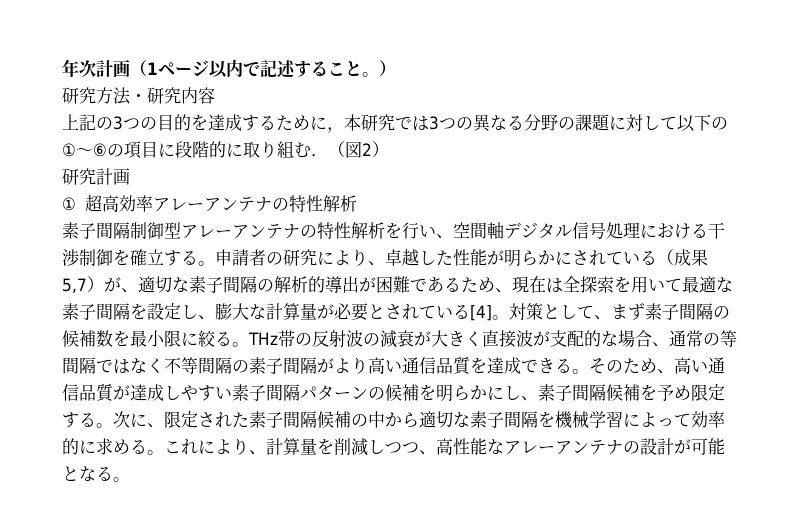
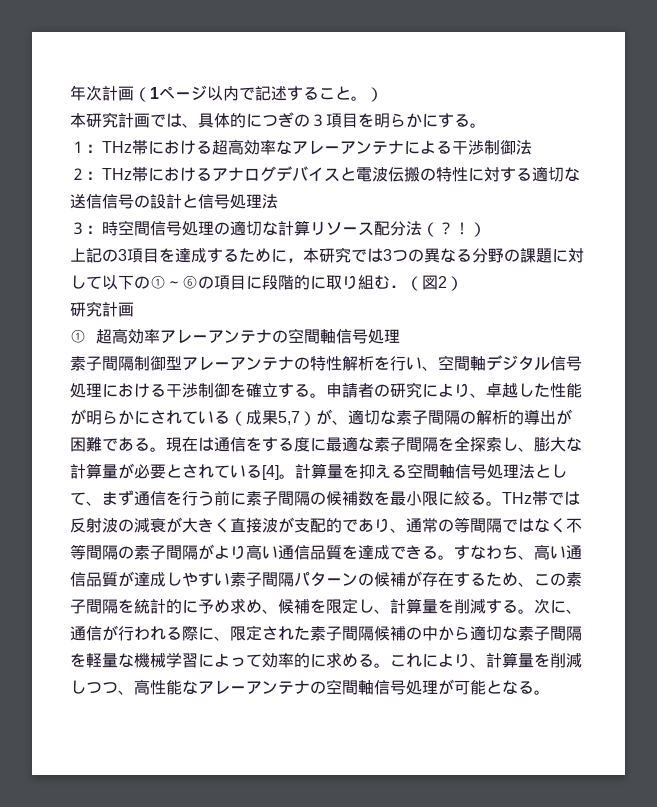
- 研究方法・研究内容
+ 本研究計画では、具体的につぎの３項目を明らかにする。
+ １：THz帯における超高効率なアレーアンテナによる干渉制御法
+ ２：THz帯におけるアナログデバイスと電波伝搬の特性に対する適切な送信信号の設計と信号処理法
+ ３：時空間信号処理の適切な計算リソース配分法（？！）
- 上記の3つの目的を達成するために，本研究では3つの異なる分野の課題に対して以下の①～⑥の項目に段階的に取り組む．（図2）
+ 上記の3項目を達成するために，本研究では3つの異なる分野の課題に対して以下の①～⑥の項目に段階的に取り組む．（図2）
- ①超高効率アレーアンテナの特性解析
+ ①超高効率アレーアンテナの空間軸信号処理
- 申請者の研究により、卓越した性能が明らかにされている（成果5,7）が、適切な素子間隔の解析的導出が困難であるため、現在は全探索を用いて最適な素子間隔を設定し、膨大な計算量が必要とされている[4]。
+ 申請者の研究により、卓越した性能が明らかにされている（成果5,7）が、適切な素子間隔の解析的導出が困難である。現在は通信をする度に最適な素子間隔を全探索し、膨大な計算量が必要とされている[4]。
- 対策として、まず素子間隔の候補数を最小限に絞る。
+ 計算量を抑える空間軸信号処理法として、まず通信を行う前に素子間隔の候補数を最小限に絞る。
- THz帯の反射波の減衰が大きく直接波が支配的な場合、通常の等間隔ではなく不等間隔の素子間隔がより高い通信品質を達成できる。
+ THz帯では反射波の減衰が大きく直接波が支配的であり、通常の等間隔ではなく不等間隔の素子間隔がより高い通信品質を達成できる。
- そのため、高い通信品質が達成しやすい素子間隔パターンの候補を明らかにし、素子間隔候補を予め限定する。次に、限定された素子間隔候補の中から適切な素子間隔を機械学習によって効率的に求める。
+ すなわち、高い通信品質が達成しやすい素子間隔パターンの候補が存在するため、この素子間隔を統計的に予め求め、候補を限定し、計算量を削減する。次に、通信が行われる際に、限定された素子間隔候補の中から適切な素子間隔を軽量な機械学習によって効率的に求める。
- これにより、計算量を削減しつつ、高性能なアレーアンテナの設計が可能となる。
+ これにより、計算量を削減しつつ、高性能なアレーアンテナの空間軸信号処理が可能となる。

